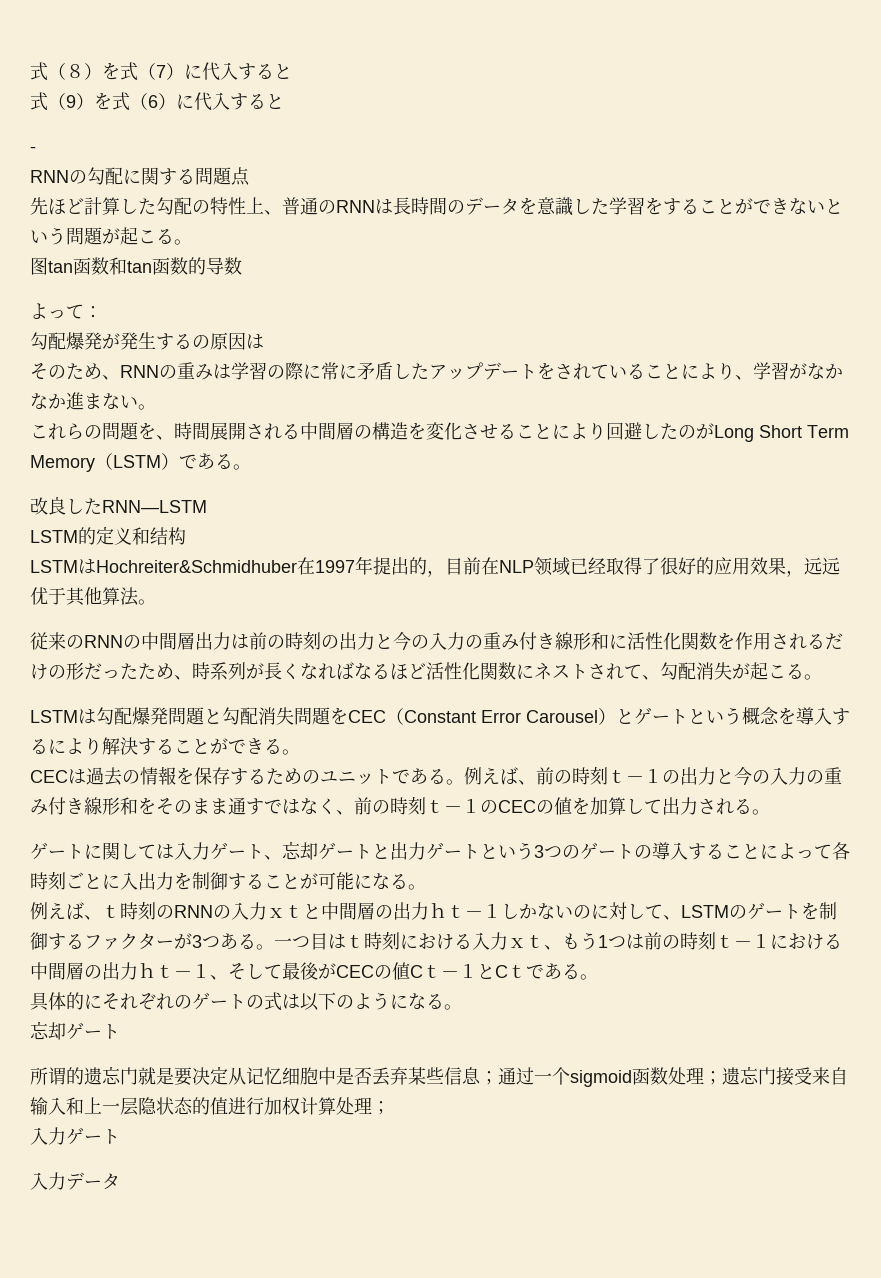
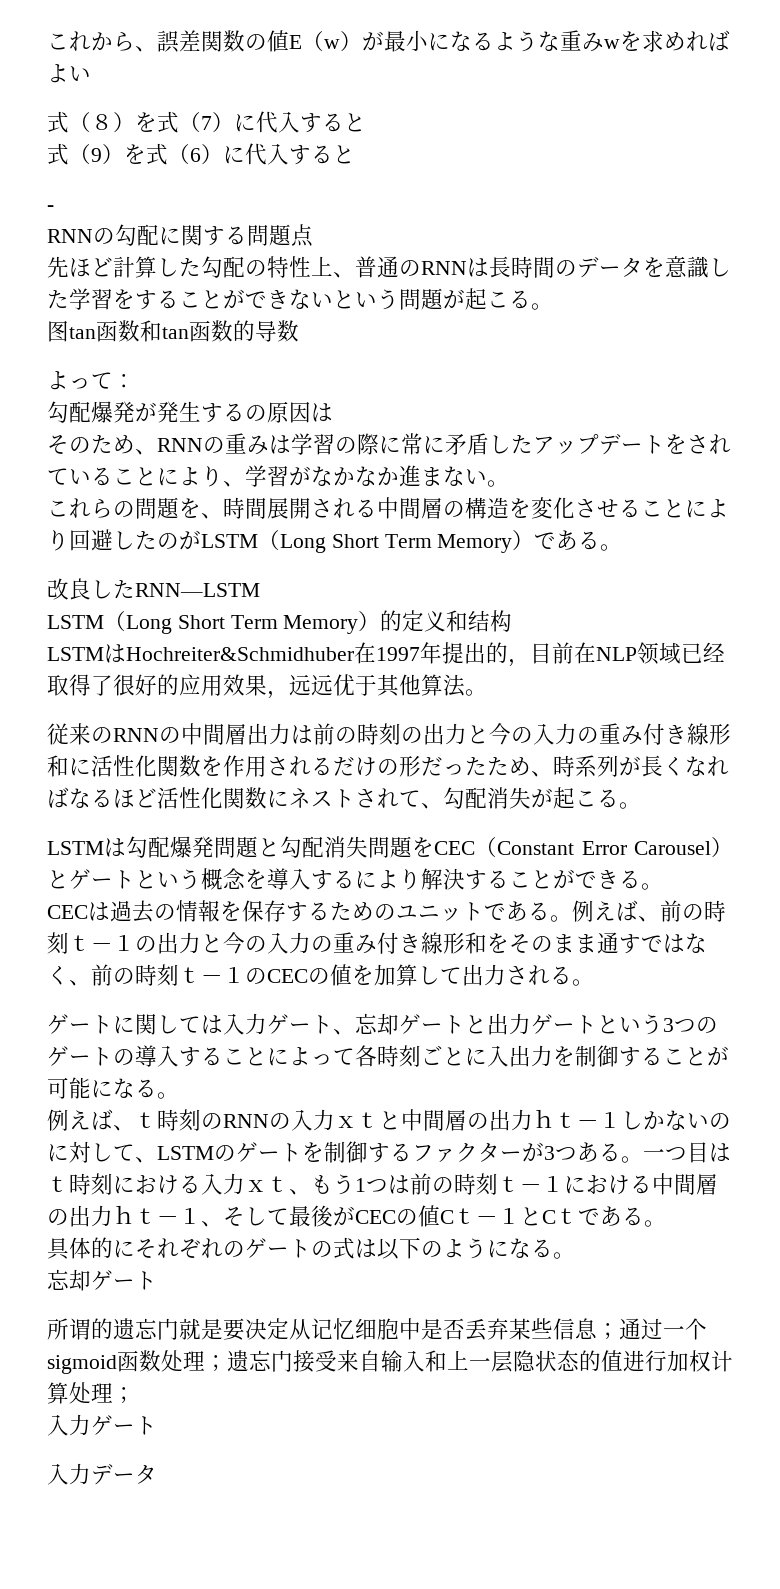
+ これから、誤差関数の値E（w）が最小になるような重みwを求めればよい
- これらの問題を、時間展開される中間層の構造を変化させることにより回避したのがLong Short Term Memory（LSTM）である。
+ これらの問題を、時間展開される中間層の構造を変化させることにより回避したのがLSTM（Long Short Term Memory）である。
- LSTM的定义和结构
+ LSTM（Long Short Term Memory）的定义和结构

